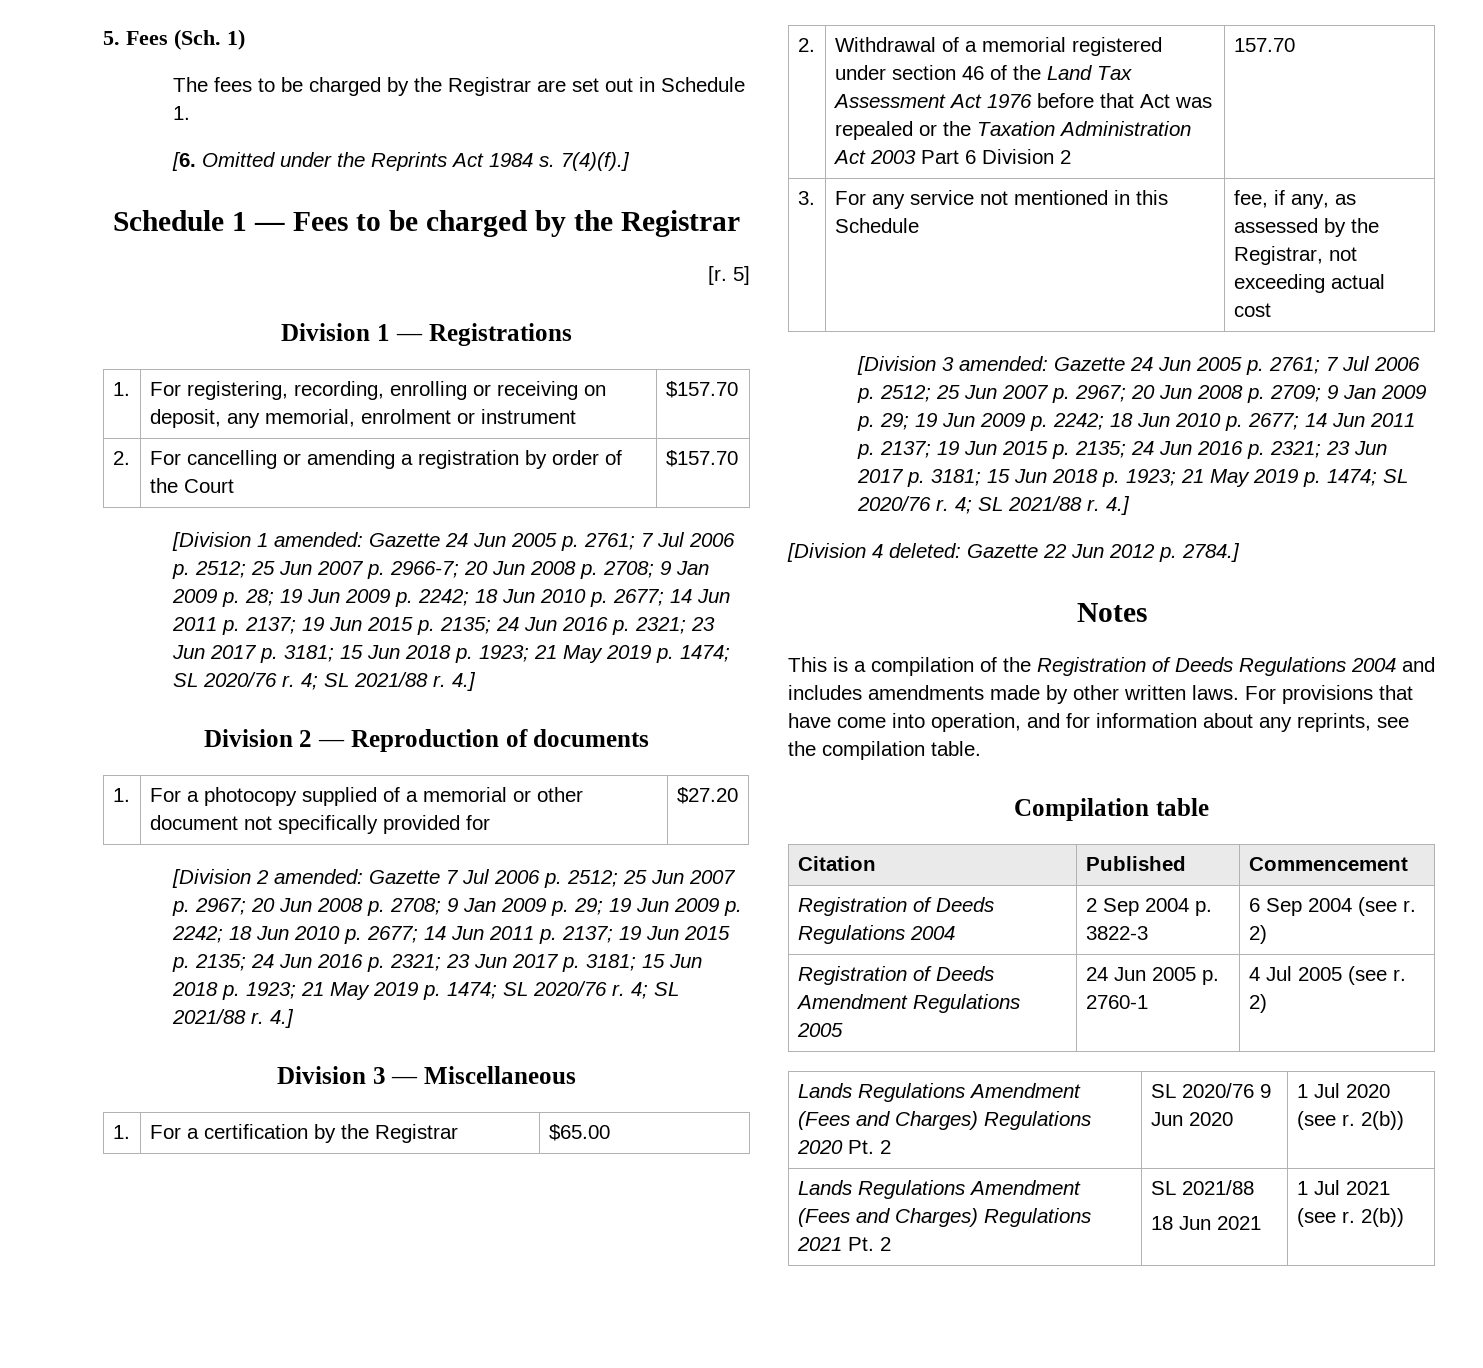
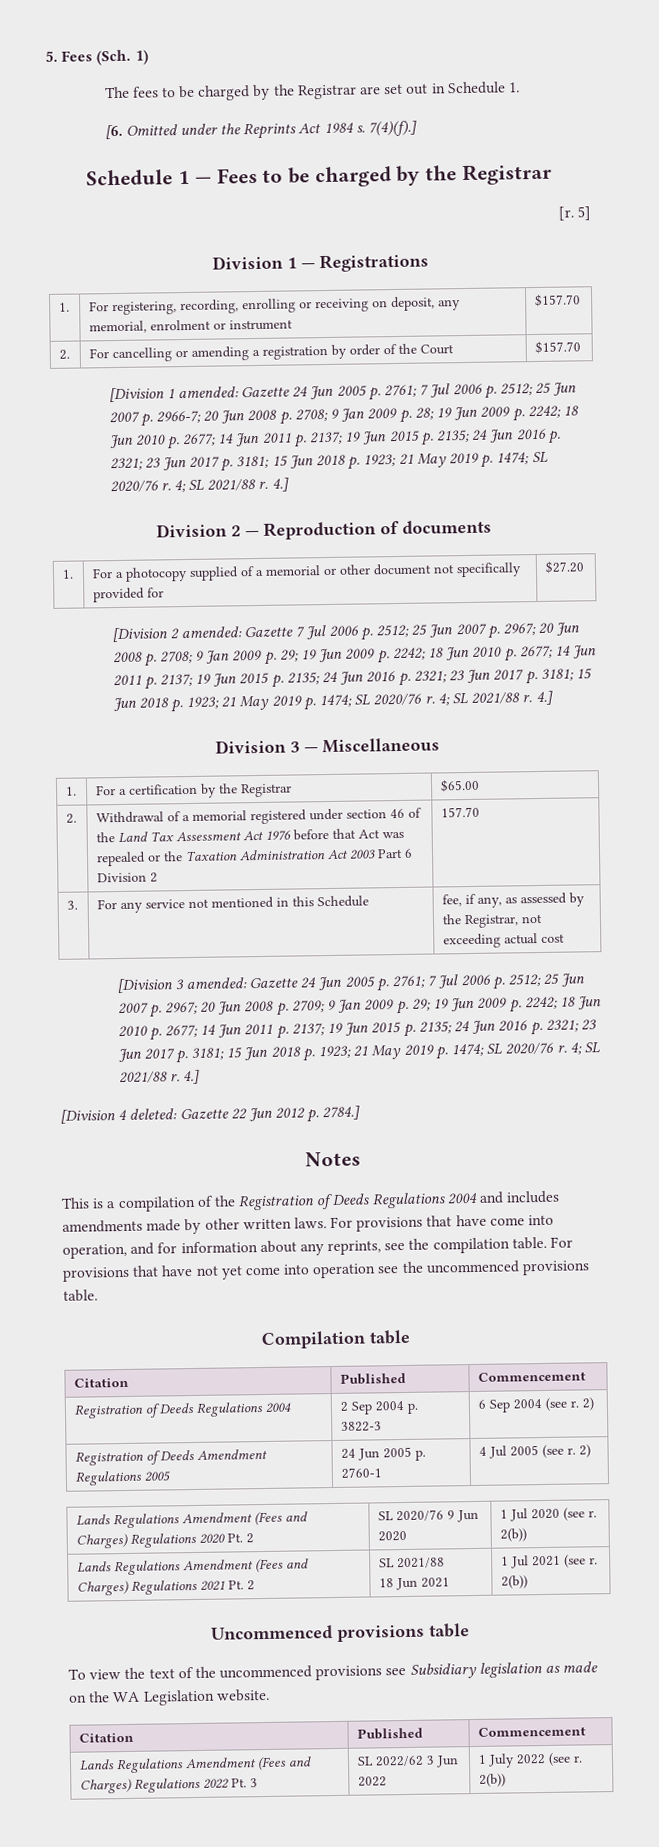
+ For provisions that have not yet come into operation see the uncommenced provisions table.
+ Uncommenced provisions table
+ To view the text of the uncommenced provisions see Subsidiary legislation as made on the WA Legislation website.
+ Citation | Published | Commencement
+ Lands Regulations Amendment (Fees and Charges) Regulations 2022 Pt. 3 | SL 2022/62 3 Jun 2022 | 1 July 2022 (see r. 2(b))

